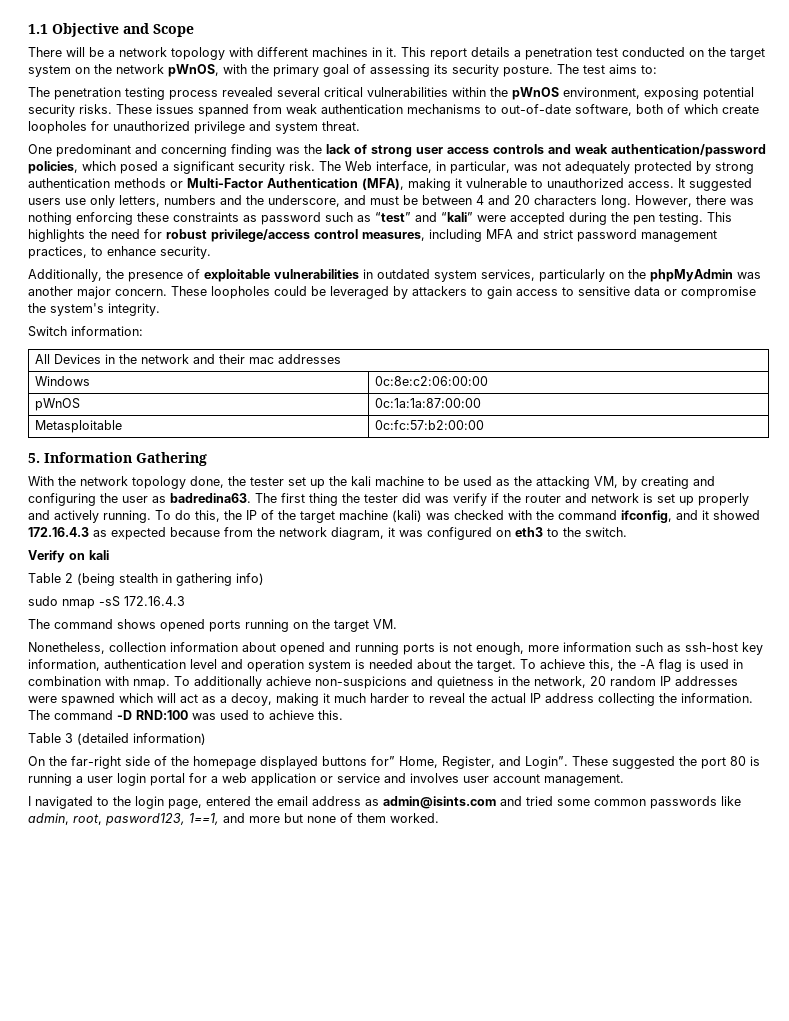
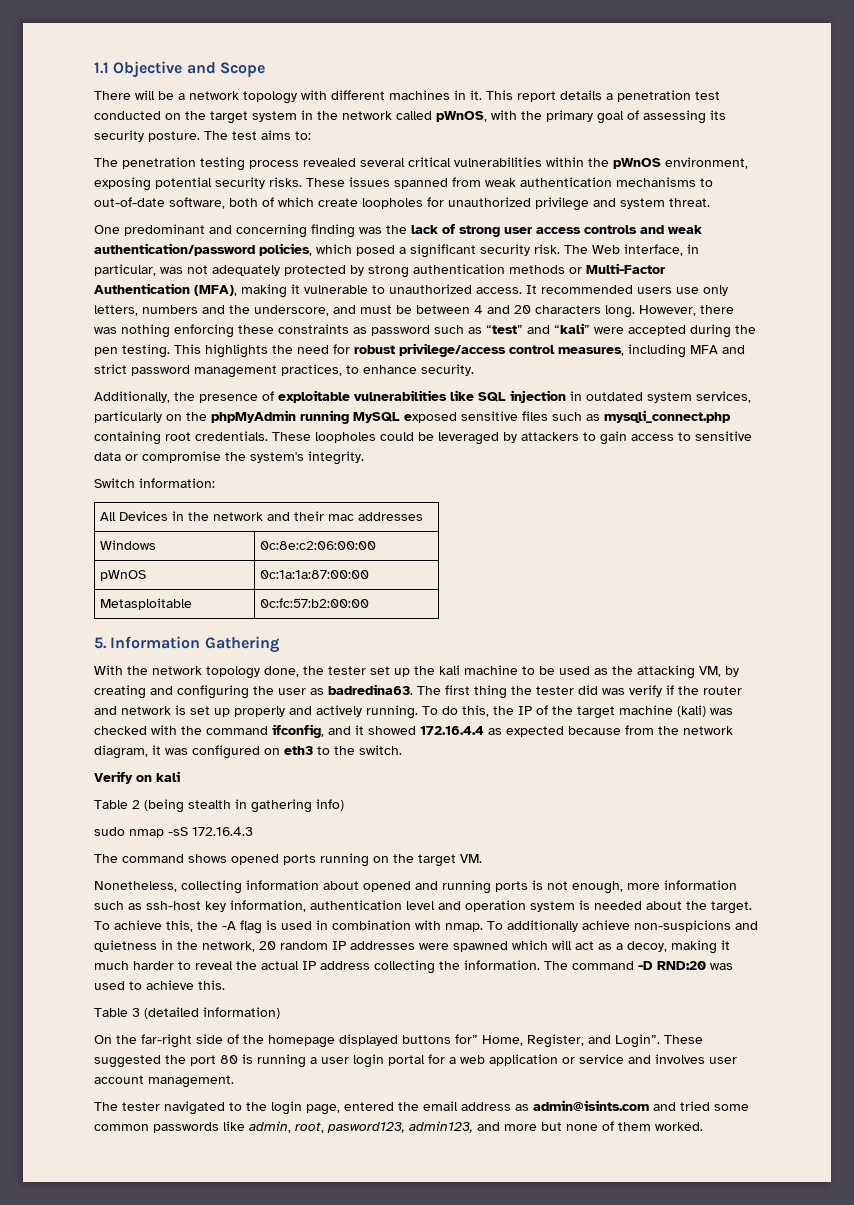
- This report details a penetration test conducted on the target system on the network pWnOS, with the primary goal of assessing its security posture.
+ This report details a penetration test conducted on the target system in the network called pWnOS, with the primary goal of assessing its security posture.
- It suggested users use only letters, numbers and the underscore, and must be between 4 and 20 characters long.
+ It recommended users use only letters, numbers and the underscore, and must be between 4 and 20 characters long.
- Additionally, the presence of exploitable vulnerabilities in outdated system services, particularly on the phpMyAdmin was another major concern.
+ Additionally, the presence of exploitable vulnerabilities like SQL injection in outdated system services, particularly on the phpMyAdmin running MySQL exposed sensitive files such as mysqli_connect.php containing root credentials.
- To do this, the IP of the target machine (kali) was checked with the command ifconfig, and it showed 172.16.4.3 as expected because from the network diagram, it was configured on eth3 to the switch.
+ To do this, the IP of the target machine (kali) was checked with the command ifconfig, and it showed 172.16.4.4 as expected because from the network diagram, it was configured on eth3 to the switch.
- Nonetheless, collection information about opened and running ports is not enough, more information such as ssh-host key information, authentication level and operation system is needed about the target.
+ Nonetheless, collecting information about opened and running ports is not enough, more information such as ssh-host key information, authentication level and operation system is needed about the target.
- The command -D RND:100 was used to achieve this.
+ The command -D RND:20 was used to achieve this.
- I navigated to the login page, entered the email address as admin@isints.com and tried some common passwords like admin, root, pasword123, 1==1, and more but none of them worked.
+ The tester navigated to the login page, entered the email address as admin@isints.com and tried some common passwords like admin, root, pasword123, admin123, and more but none of them worked.

